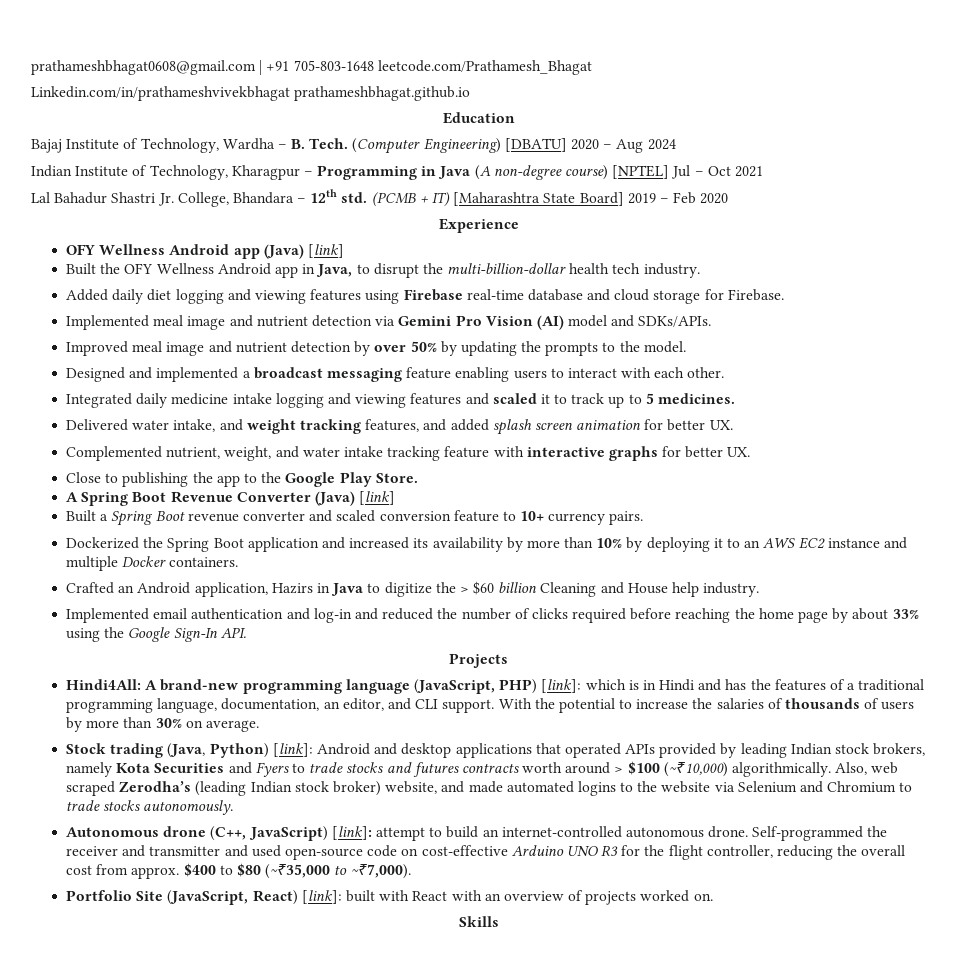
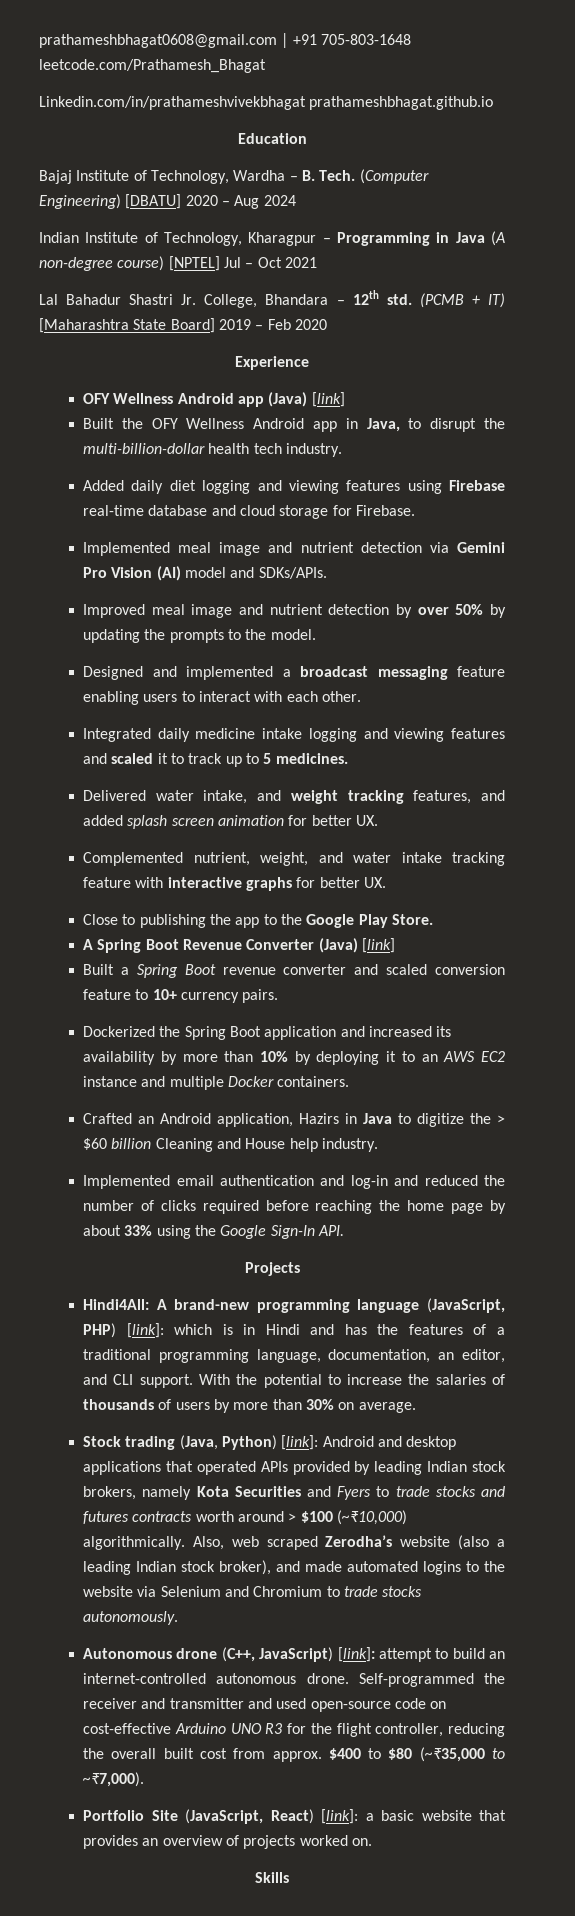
- Also, web scraped Zerodha’s (leading Indian stock broker) website, and made automated logins to the website via Selenium and Chromium to trade stocks autonomously.
+ Also, web scraped Zerodha’s website (also a leading Indian stock broker), and made automated logins to the website via Selenium and Chromium to trade stocks autonomously.
- Self-programmed the receiver and transmitter and used open-source code on cost-effective Arduino UNO R3 for the flight controller, reducing the overall cost from approx. $400 to $80 (~₹35,000 to ~₹7,000).
+ Self-programmed the receiver and transmitter and used open-source code on cost-effective Arduino UNO R3 for the flight controller, reducing the overall built cost from approx. $400 to $80 (~₹35,000 to ~₹7,000).
- Portfolio Site (JavaScript, React) [link]: built with React with an overview of projects worked on.
+ Portfolio Site (JavaScript, React) [link]: a basic website that provides an overview of projects worked on.

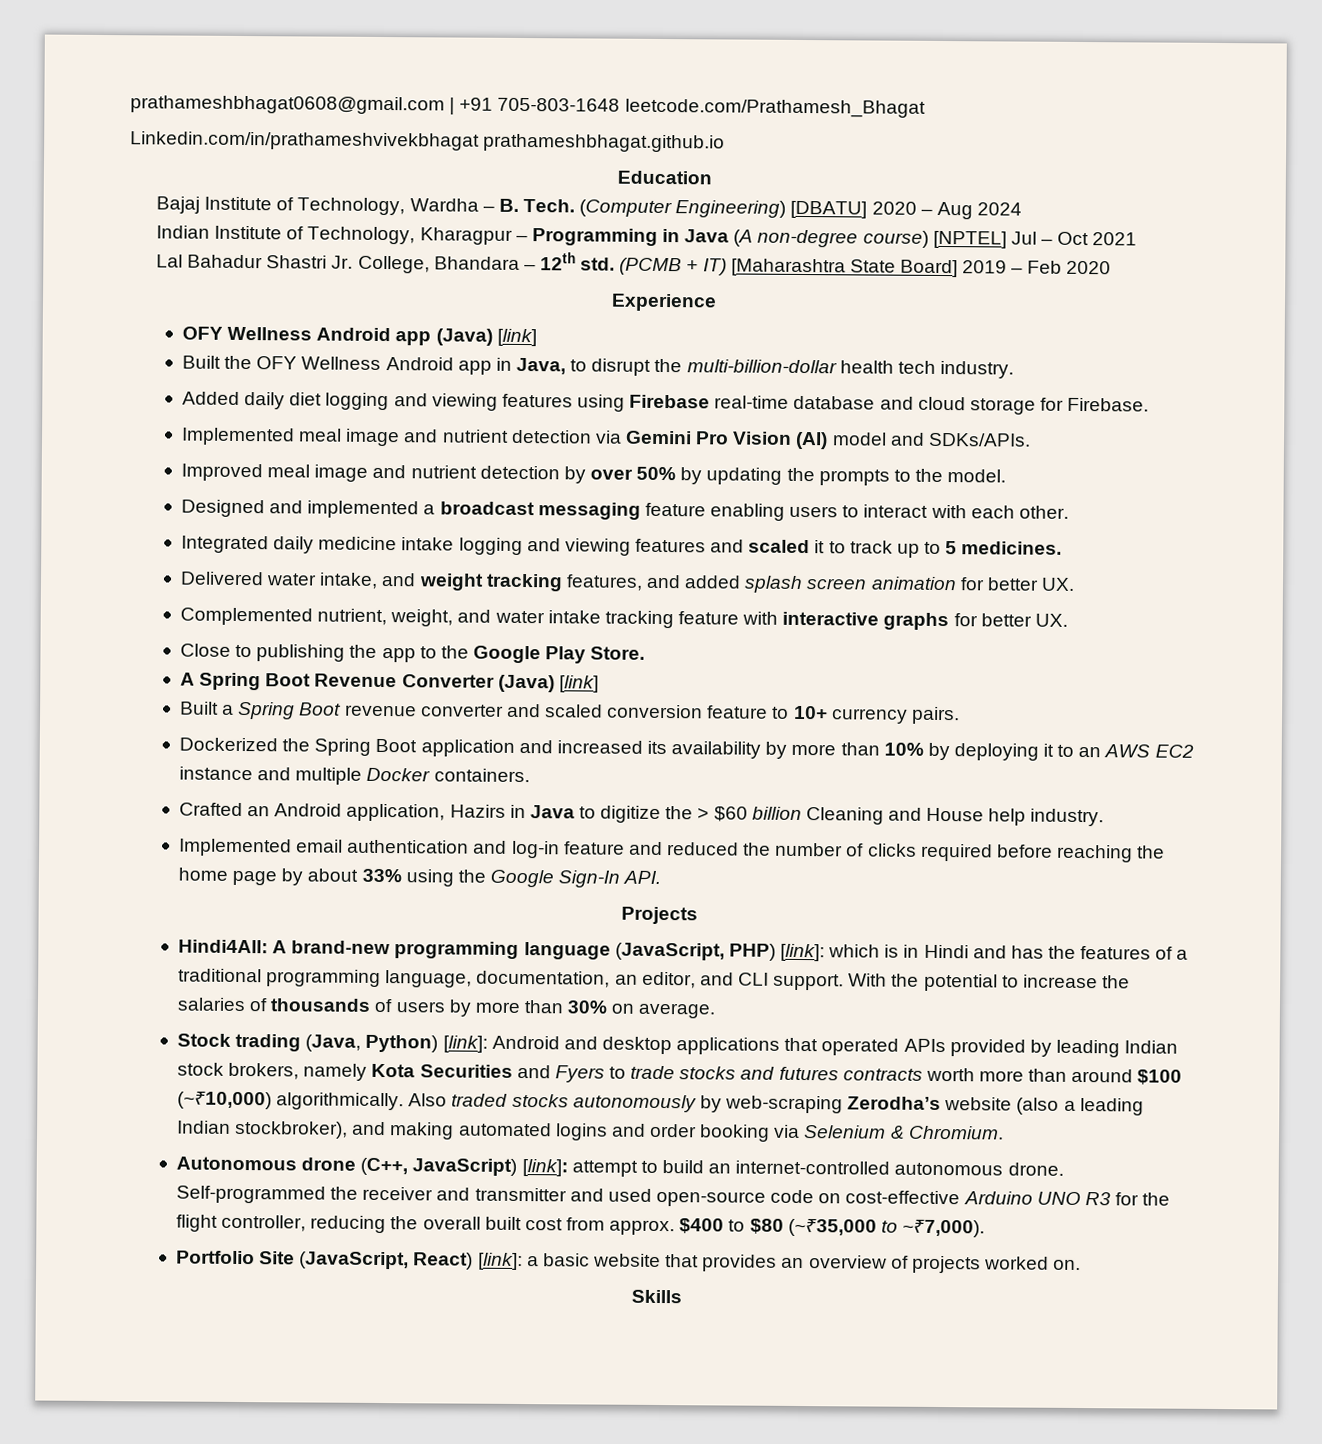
- Implemented email authentication and log-in and reduced the number of clicks required before reaching the home page by about 33% using the Google Sign-In API.
+ Implemented email authentication and log-in feature and reduced the number of clicks required before reaching the home page by about 33% using the Google Sign-In API.
- Stock trading (Java, Python) [link]: Android and desktop applications that operated APIs provided by leading Indian stock brokers, namely Kota Securities and Fyers to trade stocks and futures contracts worth around > $100 (~₹10,000) algorithmically. Also, web scraped Zerodha’s website (also a leading Indian stock broker), and made automated logins to the website via Selenium and Chromium to trade stocks autonomously.
+ Stock trading (Java, Python) [link]: Android and desktop applications that operated APIs provided by leading Indian stock brokers, namely Kota Securities and Fyers to trade stocks and futures contracts worth more than around $100 (~₹10,000) algorithmically. Also traded stocks autonomously by web-scraping Zerodha’s website (also a leading Indian stockbroker), and making automated logins and order booking via Selenium & Chromium.

